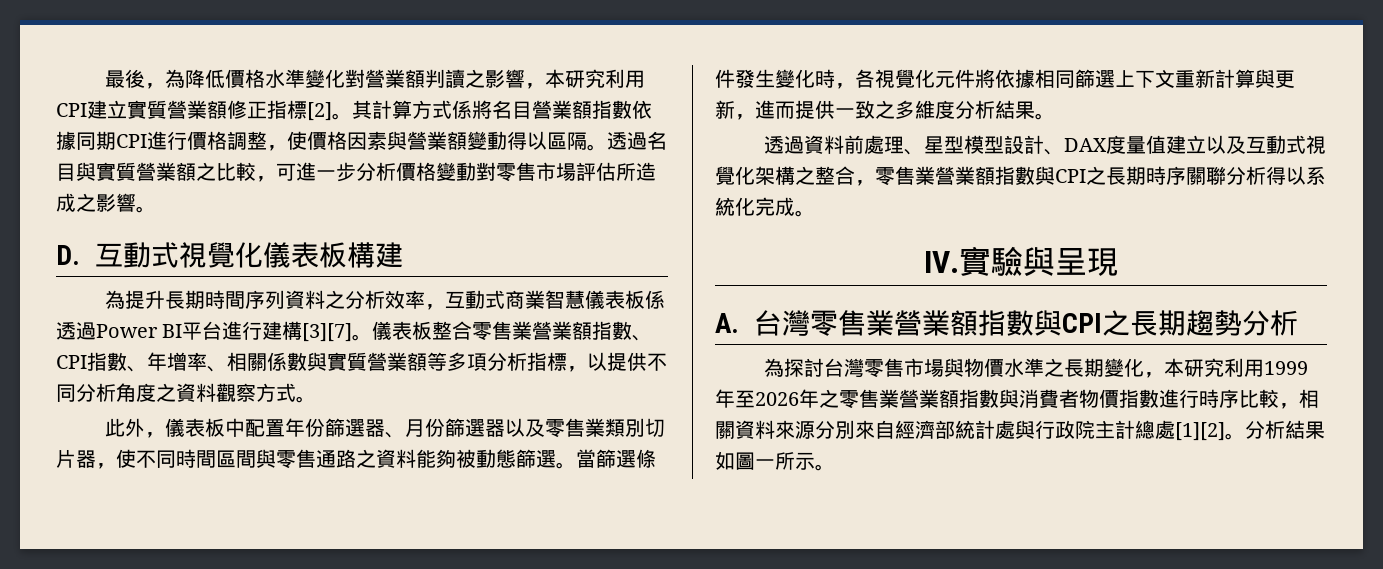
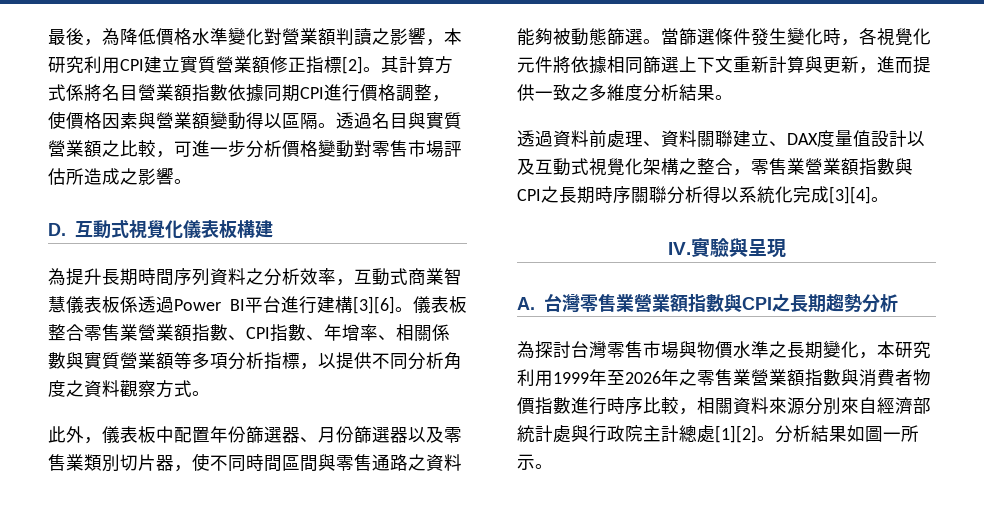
- 為提升長期時間序列資料之分析效率，互動式商業智慧儀表板係透過Power BI平台進行建構[3][7]。
+ 為提升長期時間序列資料之分析效率，互動式商業智慧儀表板係透過Power BI平台進行建構[3][6]。
- 透過資料前處理、星型模型設計、DAX度量值建立以及互動式視覺化架構之整合，零售業營業額指數與CPI之長期時序關聯分析得以系統化完成。
+ 透過資料前處理、資料關聯建立、DAX度量值設計以及互動式視覺化架構之整合，零售業營業額指數與CPI之長期時序關聯分析得以系統化完成[3][4]。

